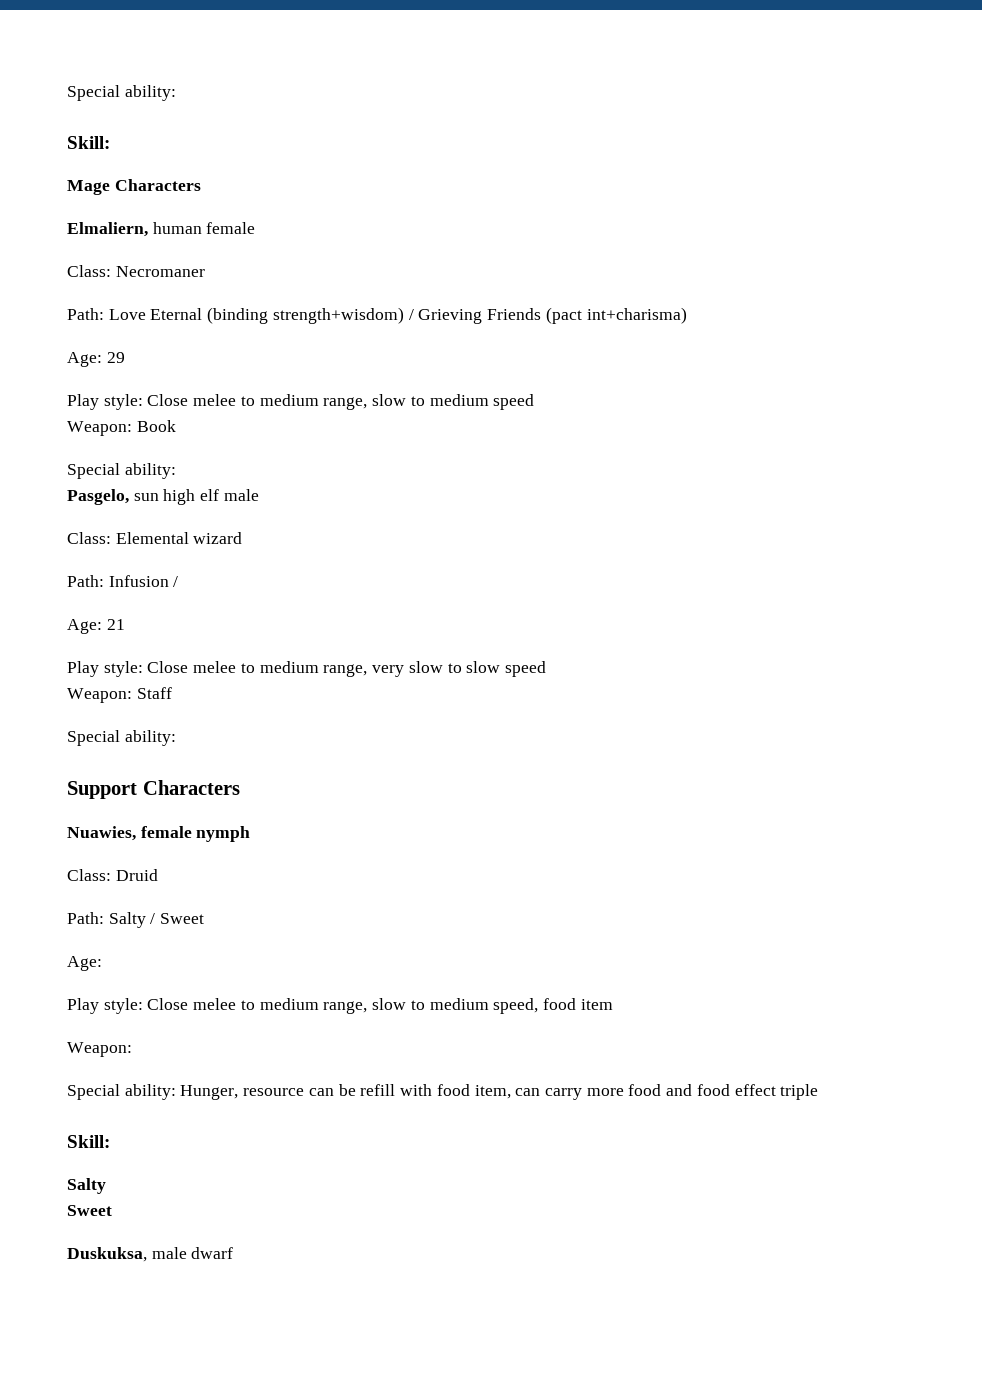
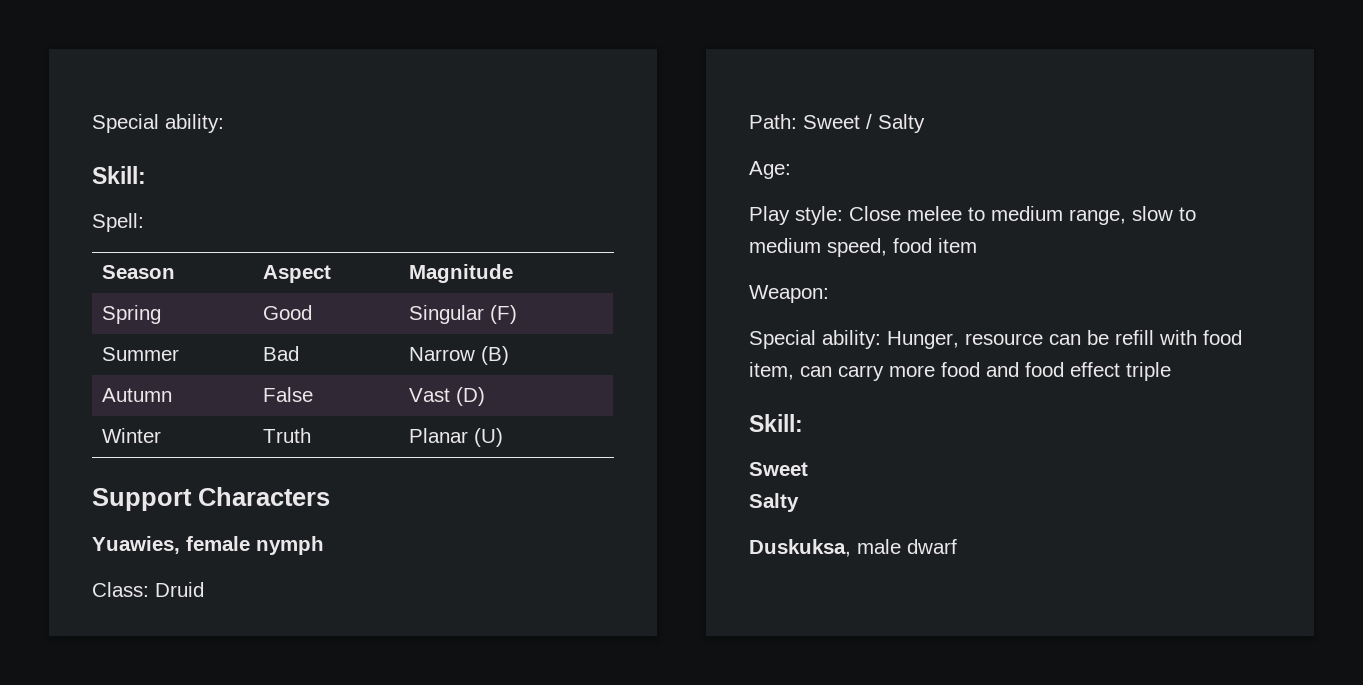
- Mage Characters
- Elmaliern, human female
- Class: Necromaner
- Path: Love Eternal (binding strength+wisdom) / Grieving Friends (pact int+charisma)
- Age: 29
- Play style: Close melee to medium range, slow to medium speed
- Weapon: Book
- Special ability:
- Pasgelo, sun high elf male
- Class: Elemental wizard
- Path: Infusion /
- Age: 21
- Play style: Close melee to medium range, very slow to slow speed
- Weapon: Staff
- Special ability:
+ Spell:
+ Season | Aspect | Magnitude
+ Spring | Good | Singular (F)
+ Summer | Bad | Narrow (B)
+ Autumn | False | Vast (D)
+ Winter | Truth | Planar (U)
- Nuawies, female nymph
+ Yuawies, female nymph
- Path: Salty / Sweet
+ Path: Sweet / Salty
  Special ability: Hunger, resource can be refill with food item, can carry more food and food effect triple
  Skill:
+ Sweet
  Salty
- Sweet

